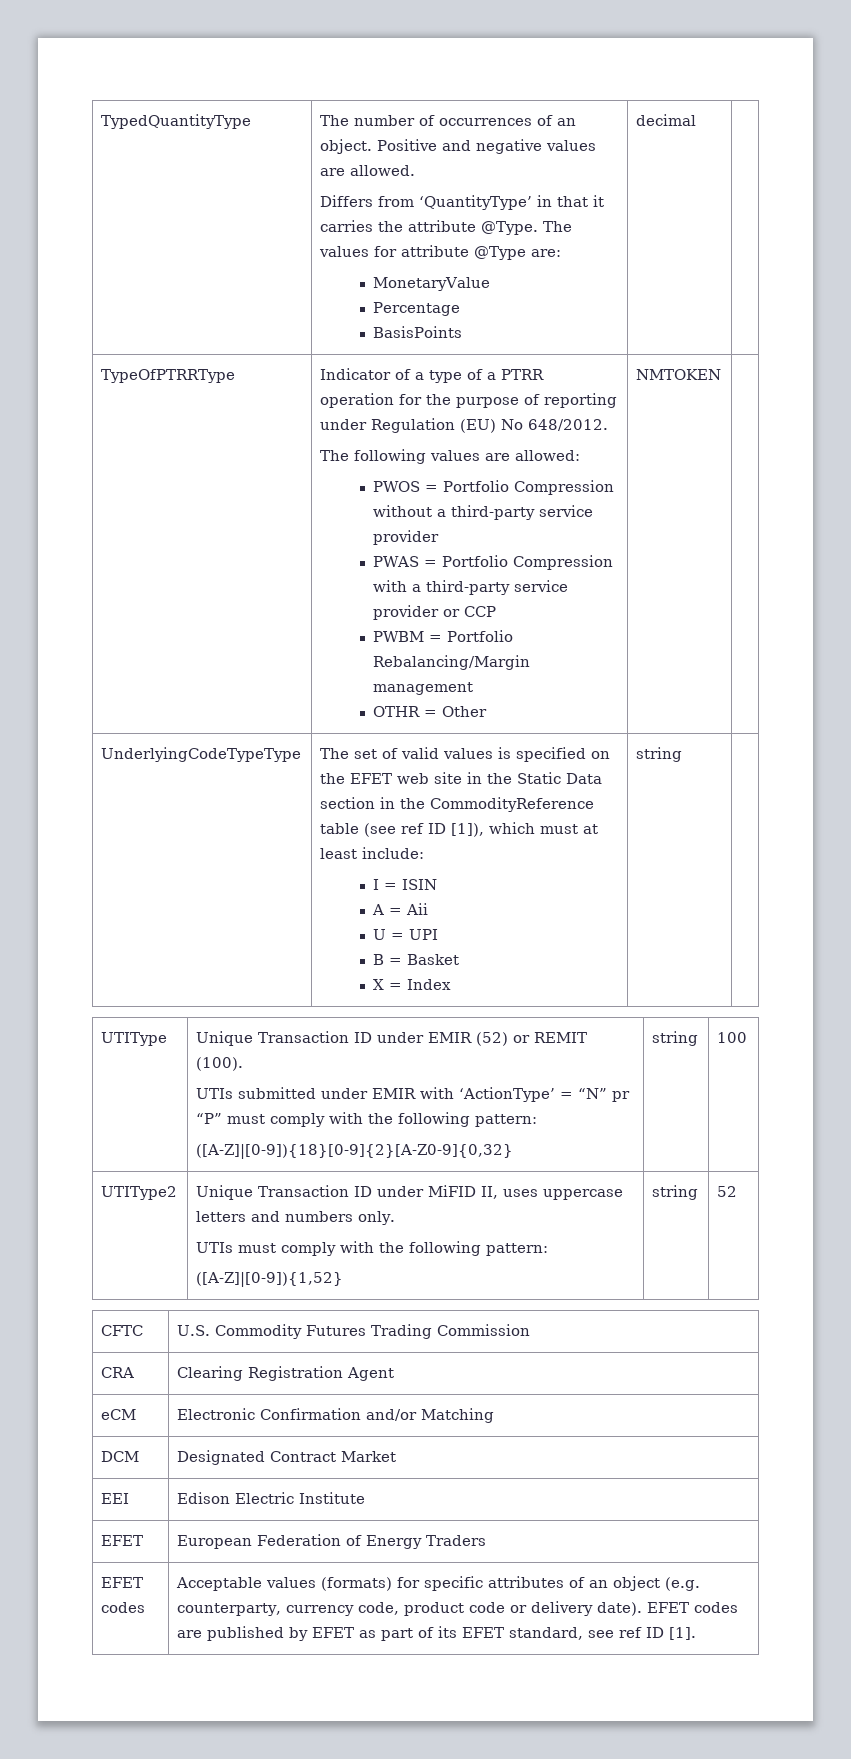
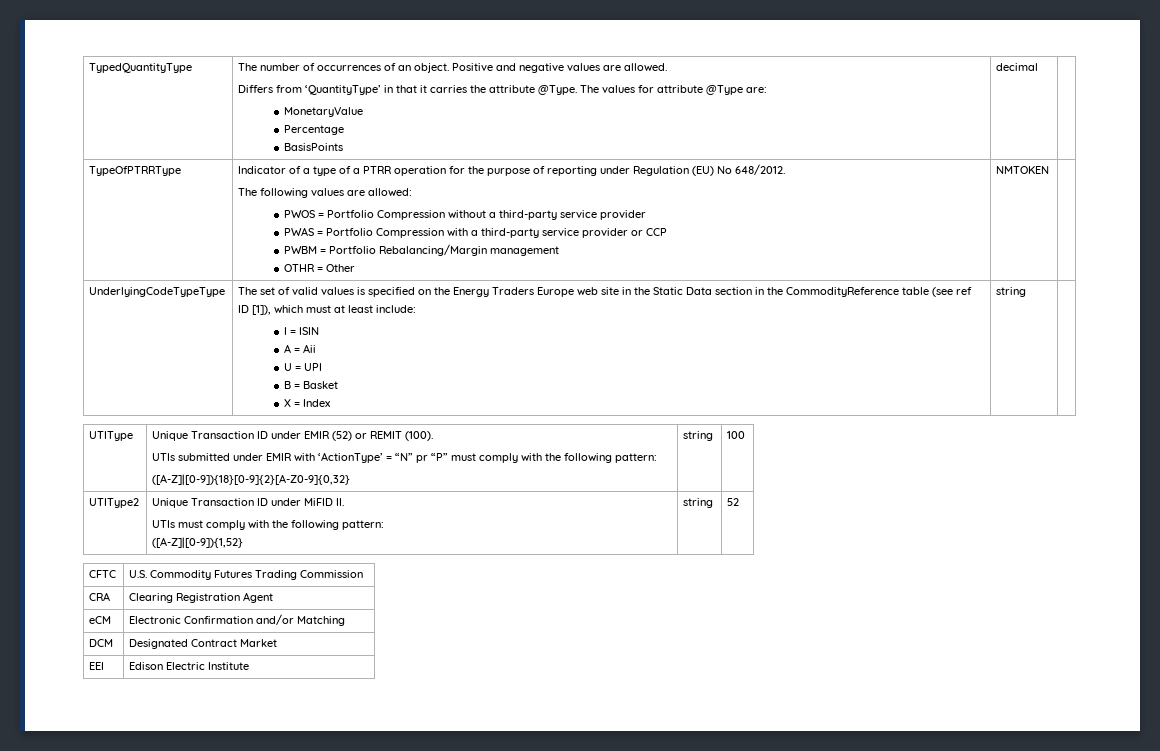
- The set of valid values is specified on the EFET web site in the Static Data section in the CommodityReference table (see ref ID [1]), which must at least include:
+ The set of valid values is specified on the Energy Traders Europe web site in the Static Data section in the CommodityReference table (see ref ID [1]), which must at least include:
- UTIType2 | Unique Transaction ID under MiFID II, uses uppercase letters and numbers only.
+ UTIType2 | Unique Transaction ID under MiFID II.
- EFET | European Federation of Energy Traders
- EFET codes | Acceptable values (formats) for specific attributes of an object (e.g. counterparty, currency code, product code or delivery date). EFET codes are published by EFET as part of its EFET standard, see ref ID [1].

